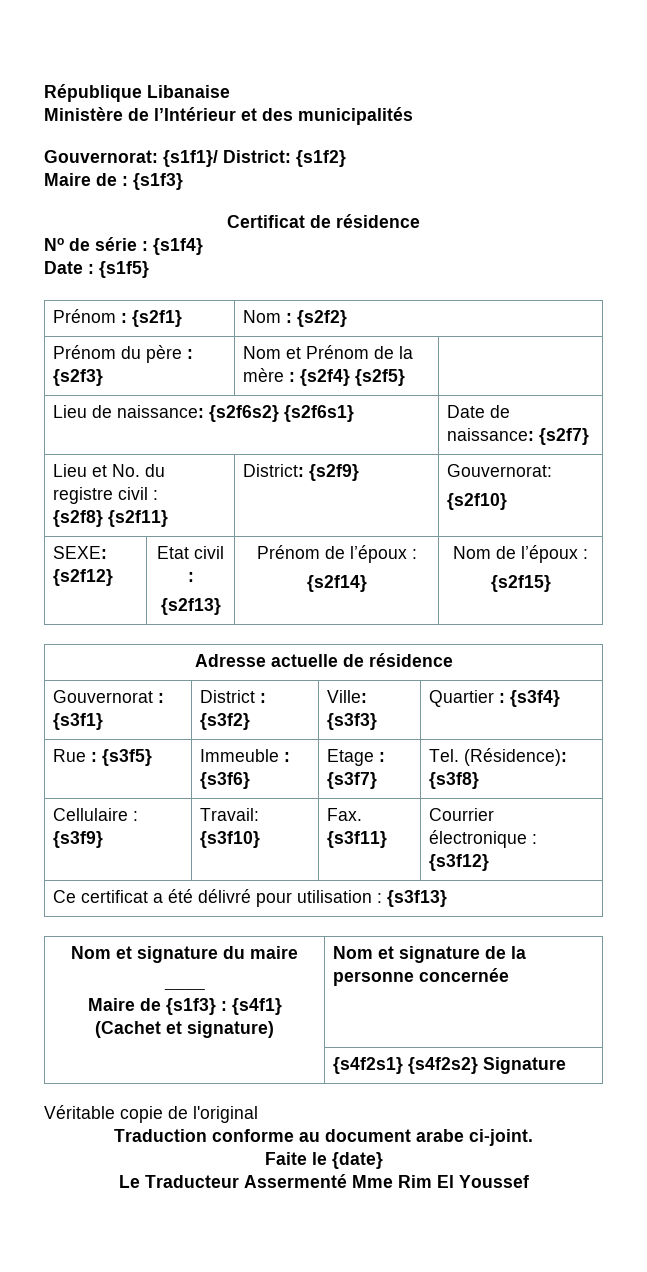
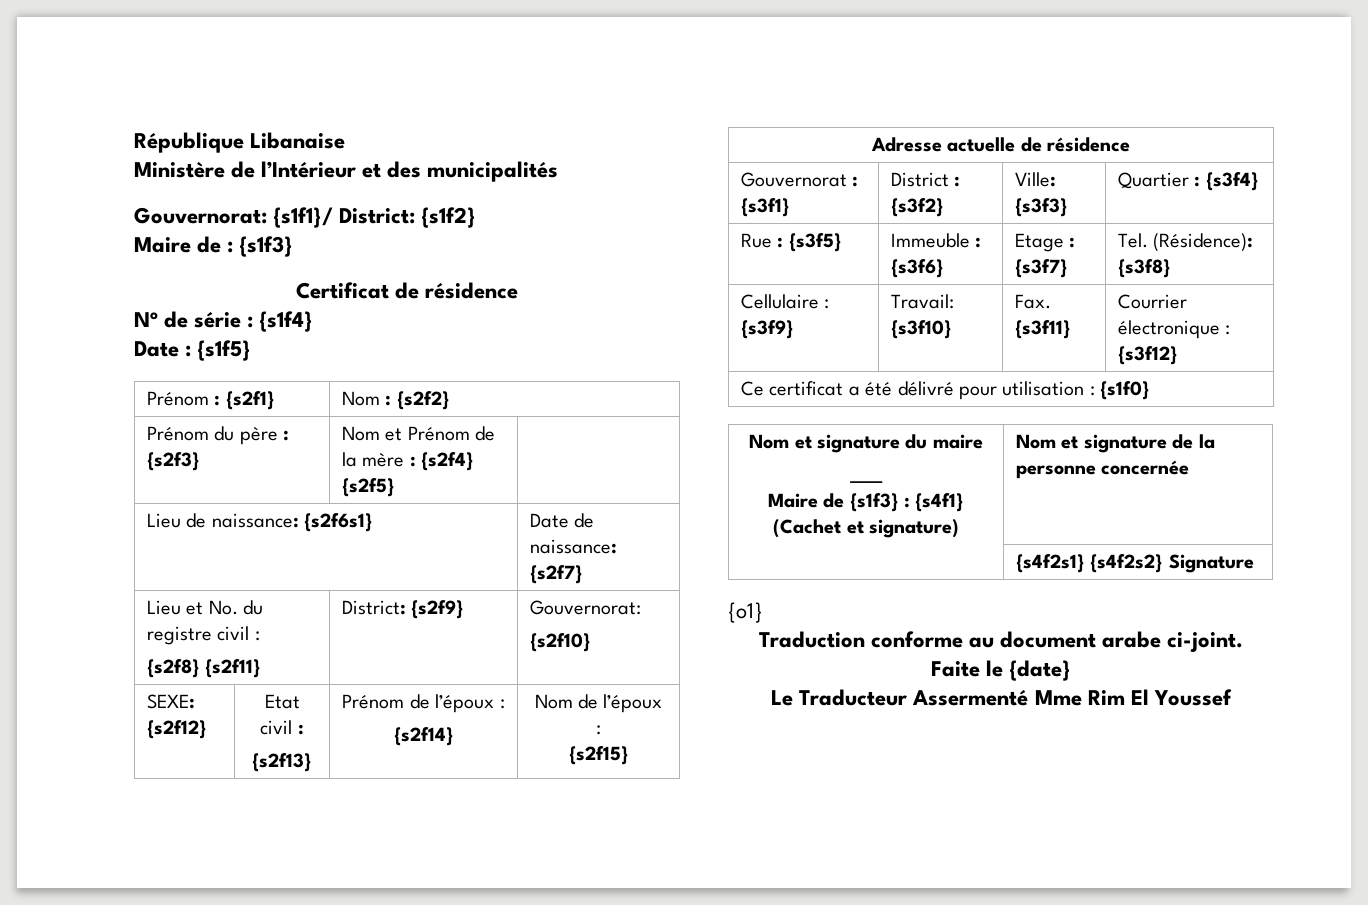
- Lieu de naissance: {s2f6s2} {s2f6s1} | Date de naissance: {s2f7}
+ Lieu de naissance: {s2f6s1} | Date de naissance: {s2f7}
- Ce certificat a été délivré pour utilisation : {s3f13}
+ Ce certificat a été délivré pour utilisation : {s1f0}
- Véritable copie de l'original
+ {o1}

